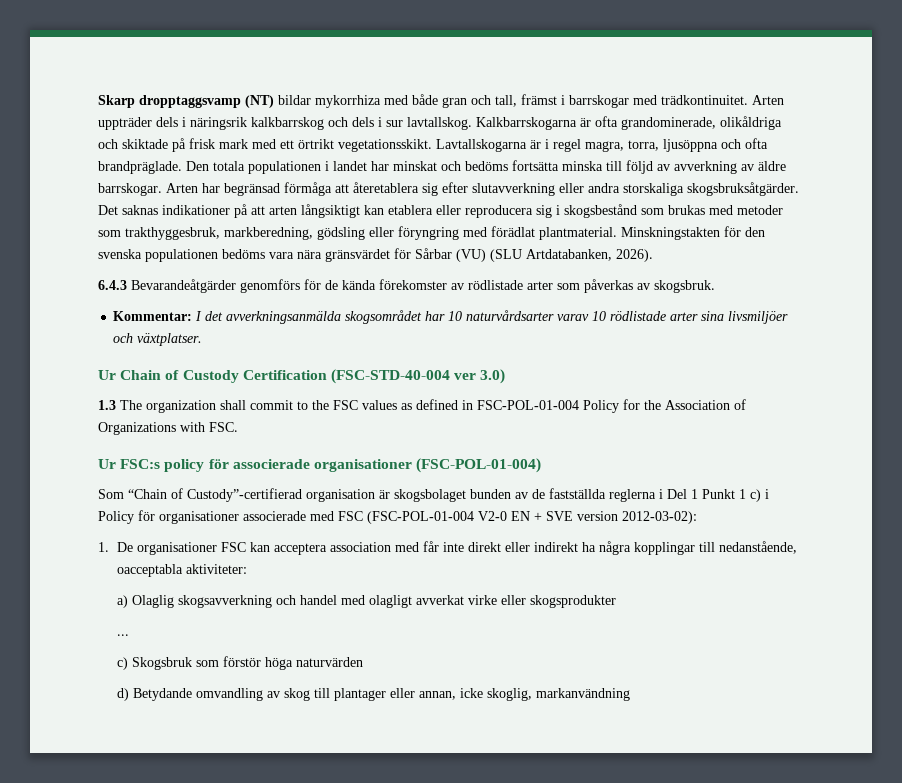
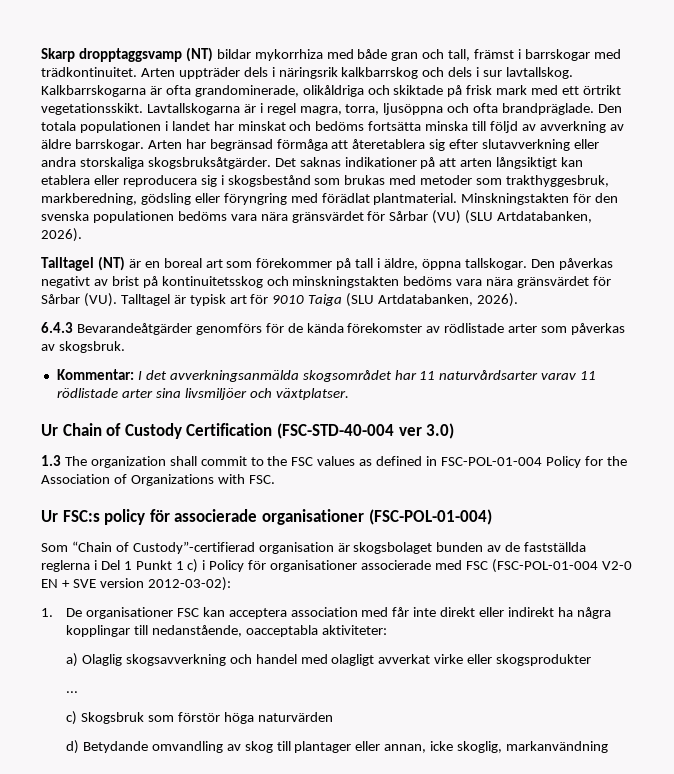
+ Talltagel (NT) är en boreal art som förekommer på tall i äldre, öppna tallskogar. Den påverkas negativt av brist på kontinuitetsskog och minskningstakten bedöms vara nära gränsvärdet för Sårbar (VU). Talltagel är typisk art för 9010 Taiga (SLU Artdatabanken, 2026).
- Kommentar: I det avverkningsanmälda skogsområdet har 10 naturvårdsarter varav 10 rödlistade arter sina livsmiljöer och växtplatser.
+ Kommentar: I det avverkningsanmälda skogsområdet har 11 naturvårdsarter varav 11 rödlistade arter sina livsmiljöer och växtplatser.

